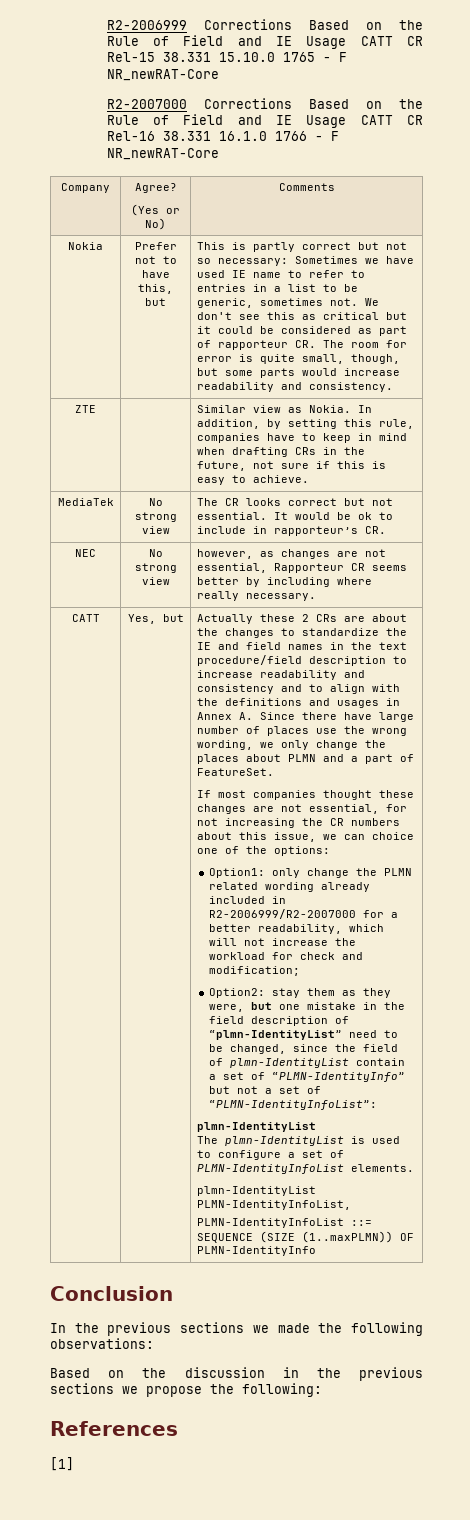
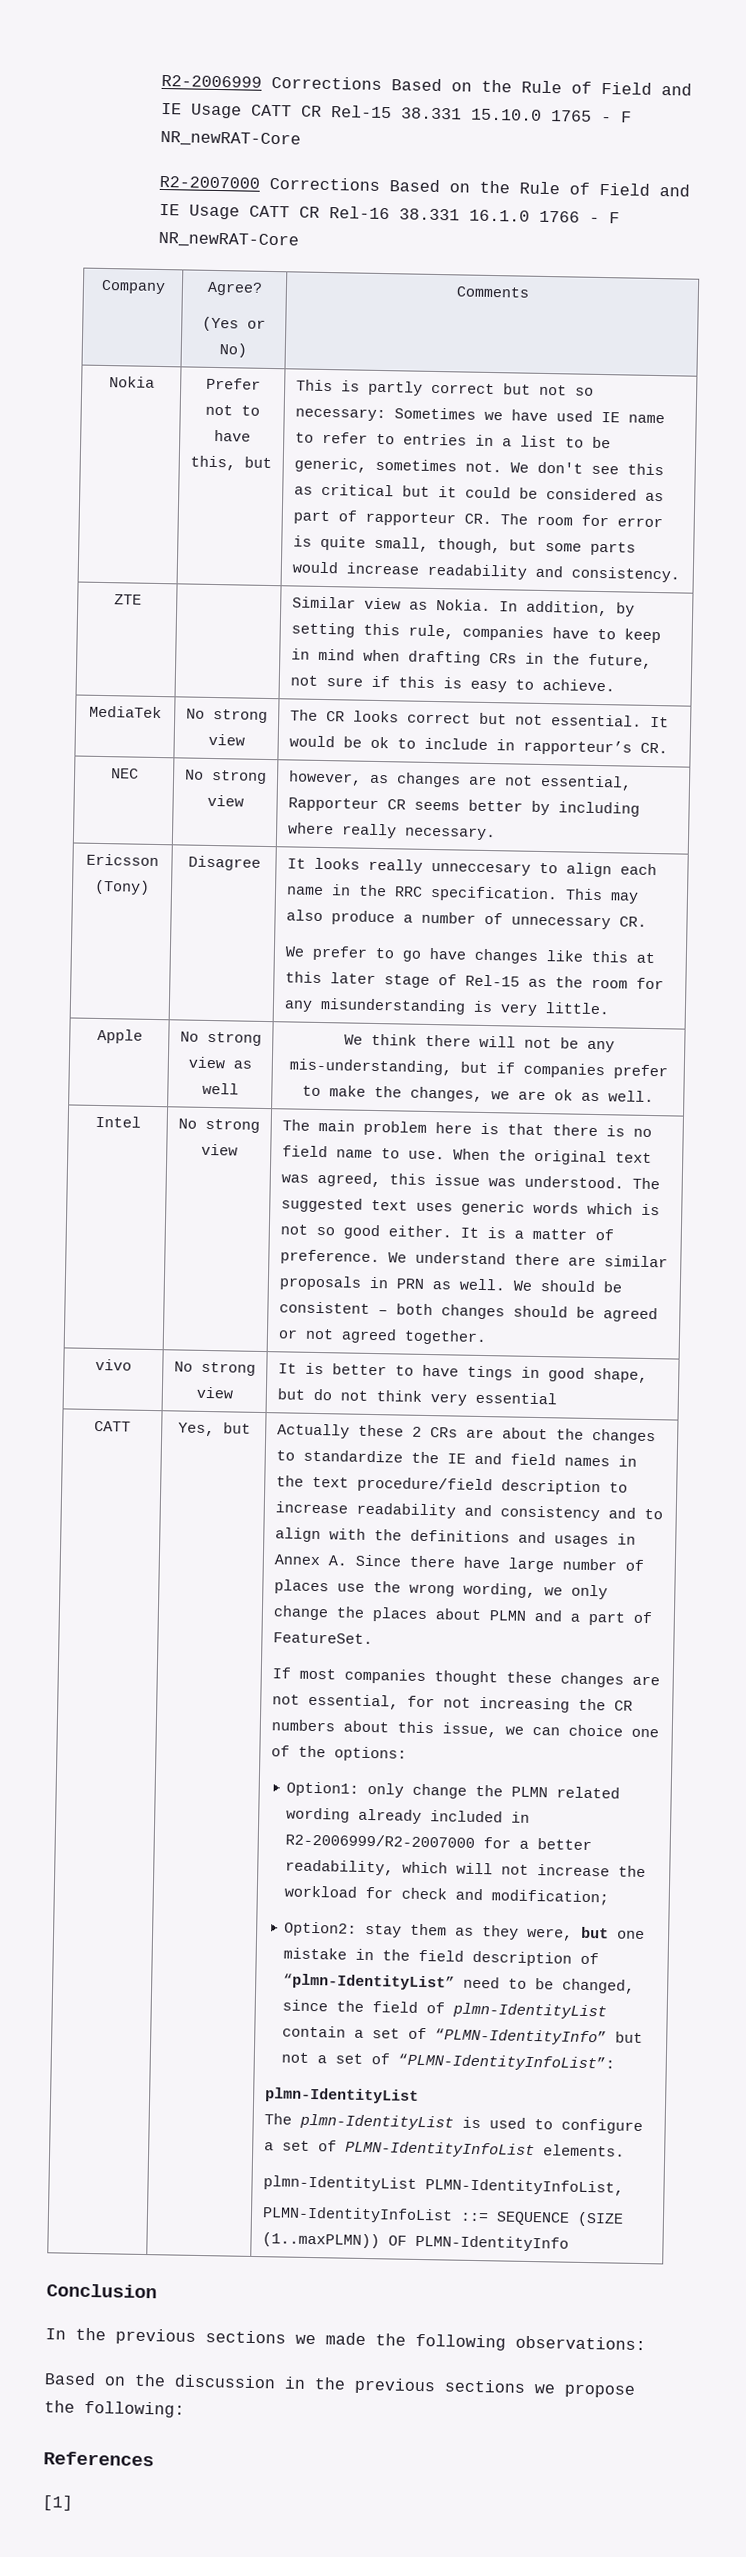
+ Ericsson (Tony) | Disagree | It looks really unneccesary to align each name in the RRC specification. This may also produce a number of unnecessary CR.
+ We prefer to go have changes like this at this later stage of Rel-15 as the room for any misunderstanding is very little.
+ Apple | No strong view as well | We think there will not be any mis-understanding, but if companies prefer to make the changes, we are ok as well.
+ Intel | No strong view | The main problem here is that there is no field name to use. When the original text was agreed, this issue was understood. The suggested text uses generic words which is not so good either. It is a matter of preference. We understand there are similar proposals in PRN as well. We should be consistent – both changes should be agreed or not agreed together.
+ vivo | No strong view | It is better to have tings in good shape, but do not think very essential

